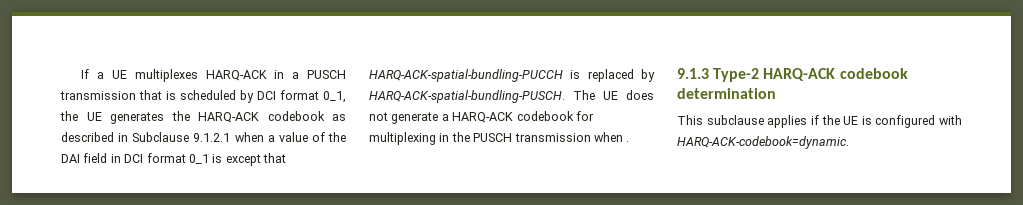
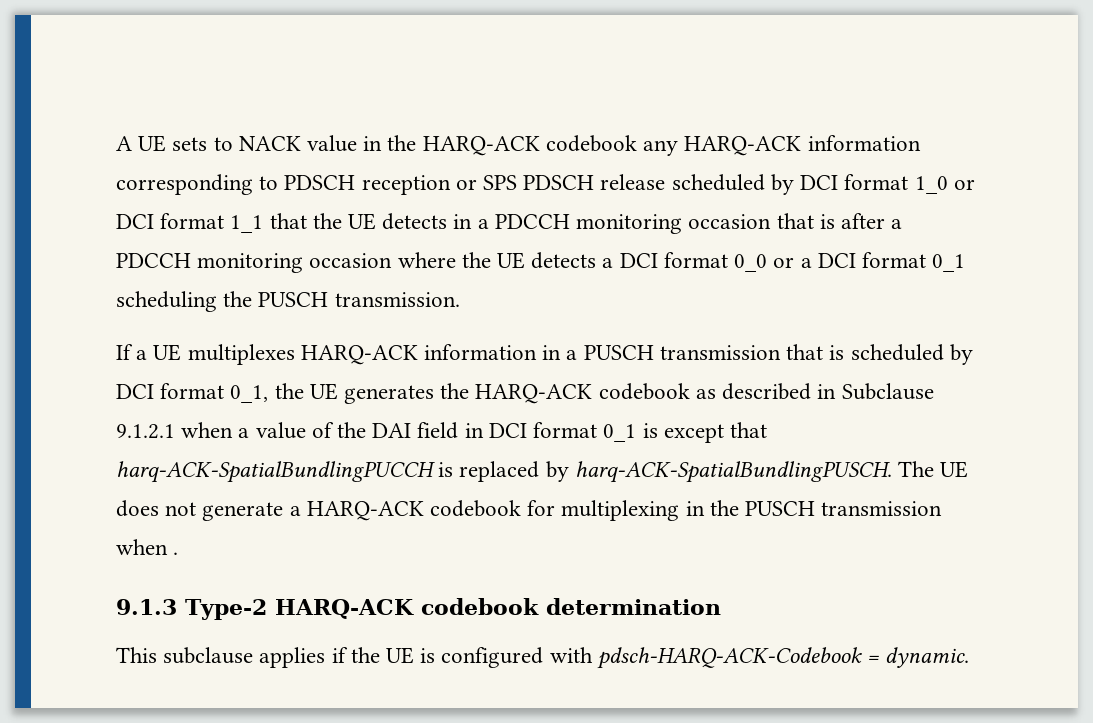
+ A UE sets to NACK value in the HARQ-ACK codebook any HARQ-ACK information corresponding to PDSCH reception or SPS PDSCH release scheduled by DCI format 1_0 or DCI format 1_1 that the UE detects in a PDCCH monitoring occasion that is after a PDCCH monitoring occasion where the UE detects a DCI format 0_0 or a DCI format 0_1 scheduling the PUSCH transmission.
- If a UE multiplexes HARQ-ACK in a PUSCH transmission that is scheduled by DCI format 0_1, the UE generates the HARQ-ACK codebook as described in Subclause 9.1.2.1 when a value of the DAI field in DCI format 0_1 is except that HARQ-ACK-spatial-bundling-PUCCH is replaced by HARQ-ACK-spatial-bundling-PUSCH.
+ If a UE multiplexes HARQ-ACK information in a PUSCH transmission that is scheduled by DCI format 0_1, the UE generates the HARQ-ACK codebook as described in Subclause 9.1.2.1 when a value of the DAI field in DCI format 0_1 is except that harq-ACK-SpatialBundlingPUCCH is replaced by harq-ACK-SpatialBundlingPUSCH.
- This subclause applies if the UE is configured with HARQ-ACK-codebook=dynamic.
+ This subclause applies if the UE is configured with pdsch-HARQ-ACK-Codebook = dynamic.

